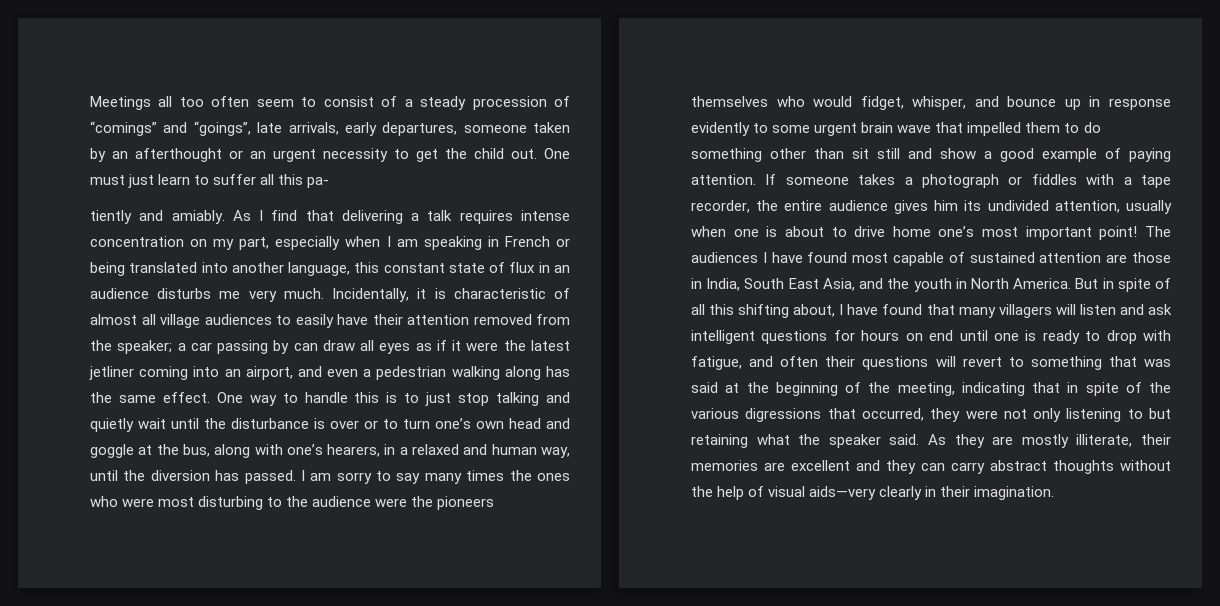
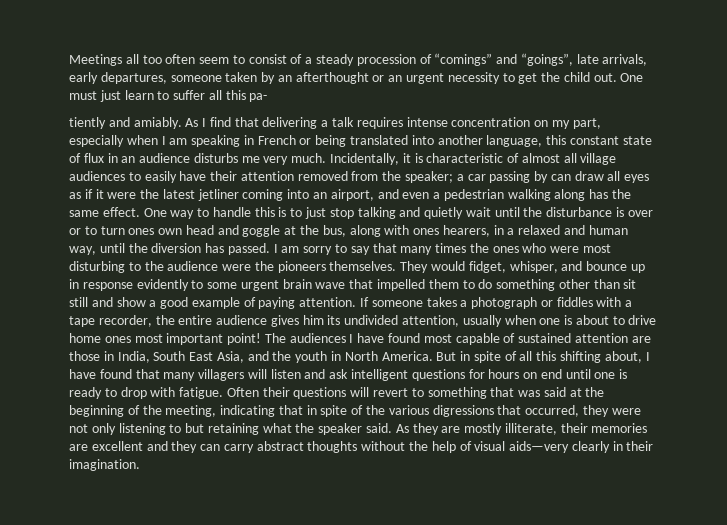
- One way to handle this is to just stop talking and quietly wait until the disturbance is over or to turn one’s own head and goggle at the bus, along with one’s hearers, in a relaxed and human way, until the diversion has passed.
+ One way to handle this is to just stop talking and quietly wait until the disturbance is over or to turn ones own head and goggle at the bus, along with ones hearers, in a relaxed and human way, until the diversion has passed.
- I am sorry to say many times the ones who were most disturbing to the audience were the pioneers themselves who would fidget, whisper, and bounce up in response evidently to some urgent brain wave that impelled them to do something other than sit still and show a good example of paying attention.
+ I am sorry to say that many times the ones who were most disturbing to the audience were the pioneers themselves. They would fidget, whisper, and bounce up in response evidently to some urgent brain wave that impelled them to do something other than sit still and show a good example of paying attention.
- If someone takes a photograph or fiddles with a tape recorder, the entire audience gives him its undivided attention, usually when one is about to drive home one’s most important point!
+ If someone takes a photograph or fiddles with a tape recorder, the entire audience gives him its undivided attention, usually when one is about to drive home ones most important point!
- But in spite of all this shifting about, I have found that many villagers will listen and ask intelligent questions for hours on end until one is ready to drop with fatigue, and often their questions will revert to something that was said at the beginning of the meeting, indicating that in spite of the various digressions that occurred, they were not only listening to but retaining what the speaker said.
+ But in spite of all this shifting about, I have found that many villagers will listen and ask intelligent questions for hours on end until one is ready to drop with fatigue. Often their questions will revert to something that was said at the beginning of the meeting, indicating that in spite of the various digressions that occurred, they were not only listening to but retaining what the speaker said.

